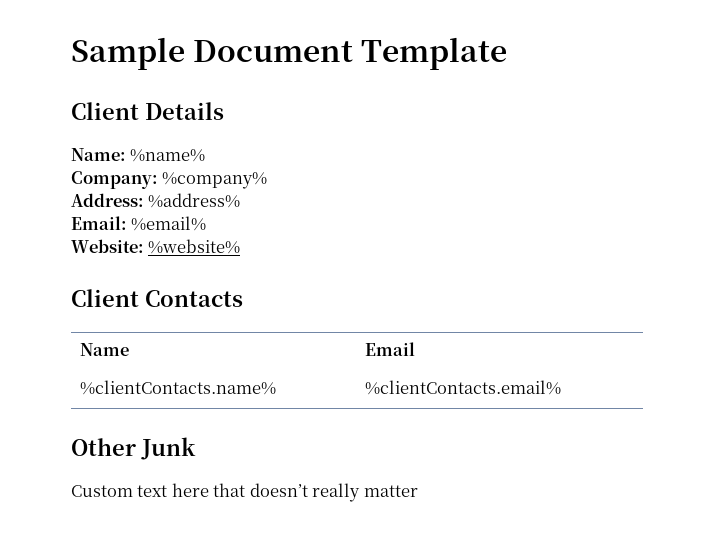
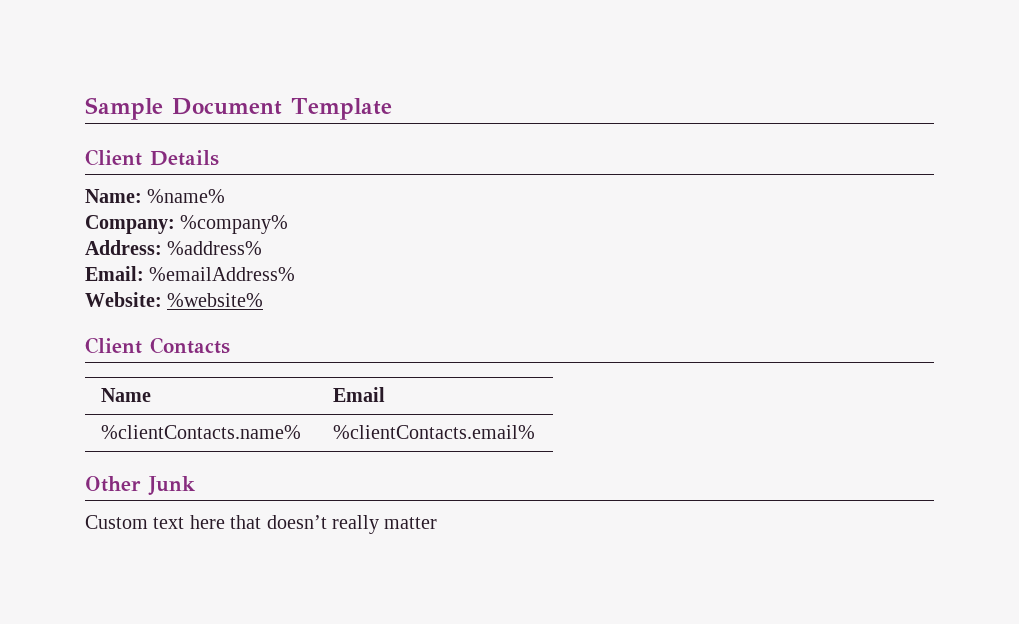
- Email: %email%
+ Email: %emailAddress%

